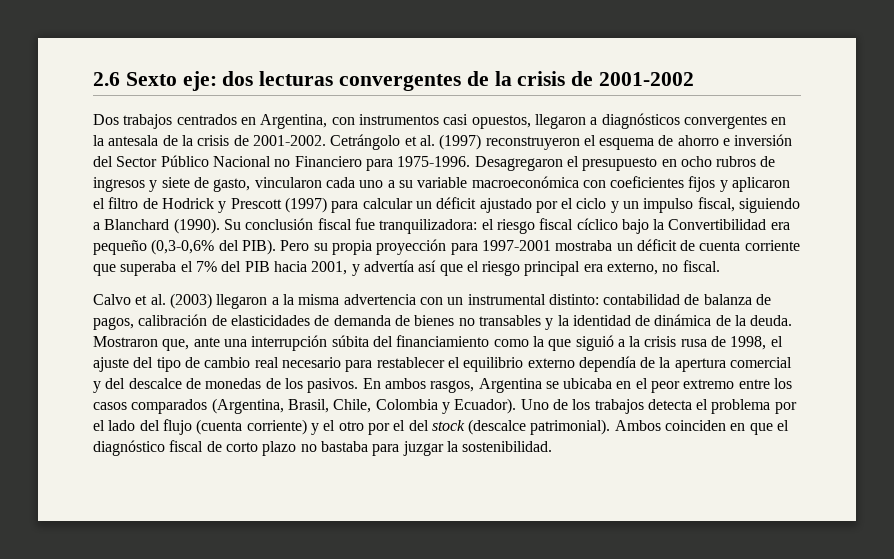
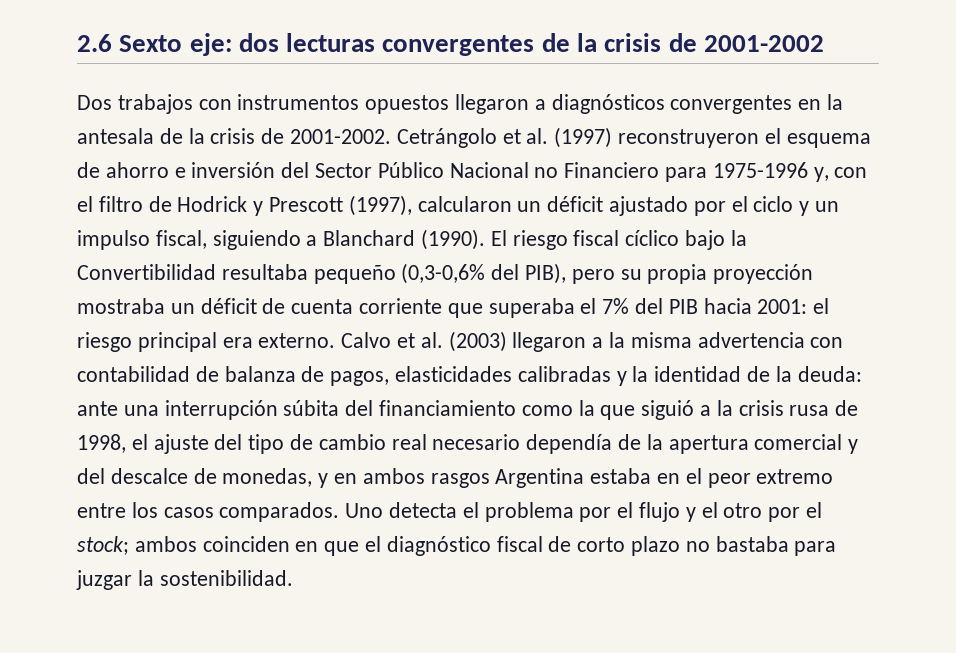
- Dos trabajos centrados en Argentina, con instrumentos casi opuestos, llegaron a diagnósticos convergentes en la antesala de la crisis de 2001-2002.
+ Dos trabajos con instrumentos opuestos llegaron a diagnósticos convergentes en la antesala de la crisis de 2001-2002.
- Cetrángolo et al. (1997) reconstruyeron el esquema de ahorro e inversión del Sector Público Nacional no Financiero para 1975-1996. Desagregaron el presupuesto en ocho rubros de ingresos y siete de gasto, vincularon cada uno a su variable macroeconómica con coeficientes fijos y aplicaron el filtro de Hodrick y Prescott (1997) para calcular un déficit ajustado por el ciclo y un impulso fiscal, siguiendo a Blanchard (1990).
+ Cetrángolo et al. (1997) reconstruyeron el esquema de ahorro e inversión del Sector Público Nacional no Financiero para 1975-1996 y, con el filtro de Hodrick y Prescott (1997), calcularon un déficit ajustado por el ciclo y un impulso fiscal, siguiendo a Blanchard (1990).
- Su conclusión fiscal fue tranquilizadora: el riesgo fiscal cíclico bajo la Convertibilidad era pequeño (0,3-0,6% del PIB). Pero su propia proyección para 1997-2001 mostraba un déficit de cuenta corriente que superaba el 7% del PIB hacia 2001, y advertía así que el riesgo principal era externo, no fiscal.
- Calvo et al. (2003) llegaron a la misma advertencia con un instrumental distinto: contabilidad de balanza de pagos, calibración de elasticidades de demanda de bienes no transables y la identidad de dinámica de la deuda. Mostraron que, ante una interrupción súbita del financiamiento como la que siguió a la crisis rusa de 1998, el ajuste del tipo de cambio real necesario para restablecer el equilibrio externo dependía de la apertura comercial y del descalce de monedas de los pasivos. En ambos rasgos, Argentina se ubicaba en el peor extremo entre los casos comparados (Argentina, Brasil, Chile, Colombia y Ecuador). Uno de los trabajos detecta el problema por el lado del flujo (cuenta corriente) y el otro por el del stock (descalce patrimonial). Ambos coinciden en que el diagnóstico fiscal de corto plazo no bastaba para juzgar la sostenibilidad.
+ El riesgo fiscal cíclico bajo la Convertibilidad resultaba pequeño (0,3-0,6% del PIB), pero su propia proyección mostraba un déficit de cuenta corriente que superaba el 7% del PIB hacia 2001: el riesgo principal era externo. Calvo et al. (2003) llegaron a la misma advertencia con contabilidad de balanza de pagos, elasticidades calibradas y la identidad de la deuda: ante una interrupción súbita del financiamiento como la que siguió a la crisis rusa de 1998, el ajuste del tipo de cambio real necesario dependía de la apertura comercial y del descalce de monedas, y en ambos rasgos Argentina estaba en el peor extremo entre los casos comparados. Uno detecta el problema por el flujo y el otro por el stock; ambos coinciden en que el diagnóstico fiscal de corto plazo no bastaba para juzgar la sostenibilidad.

